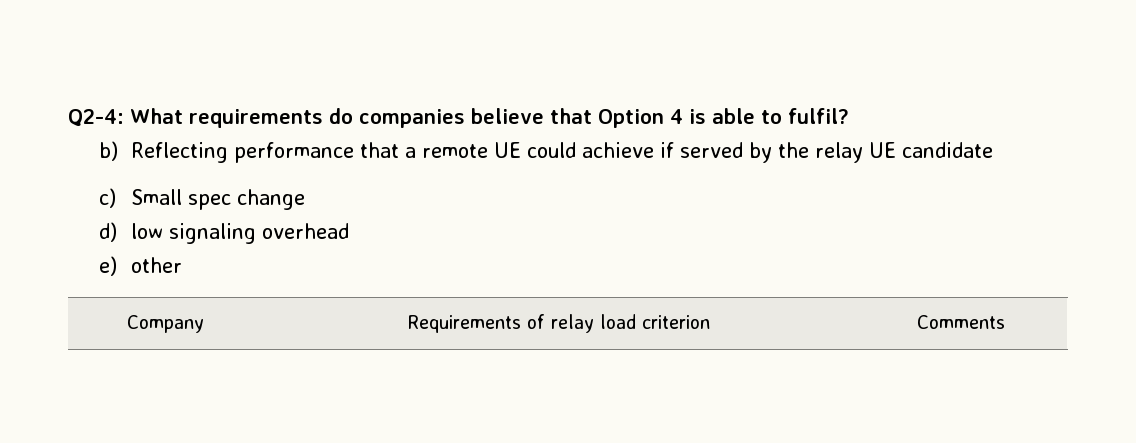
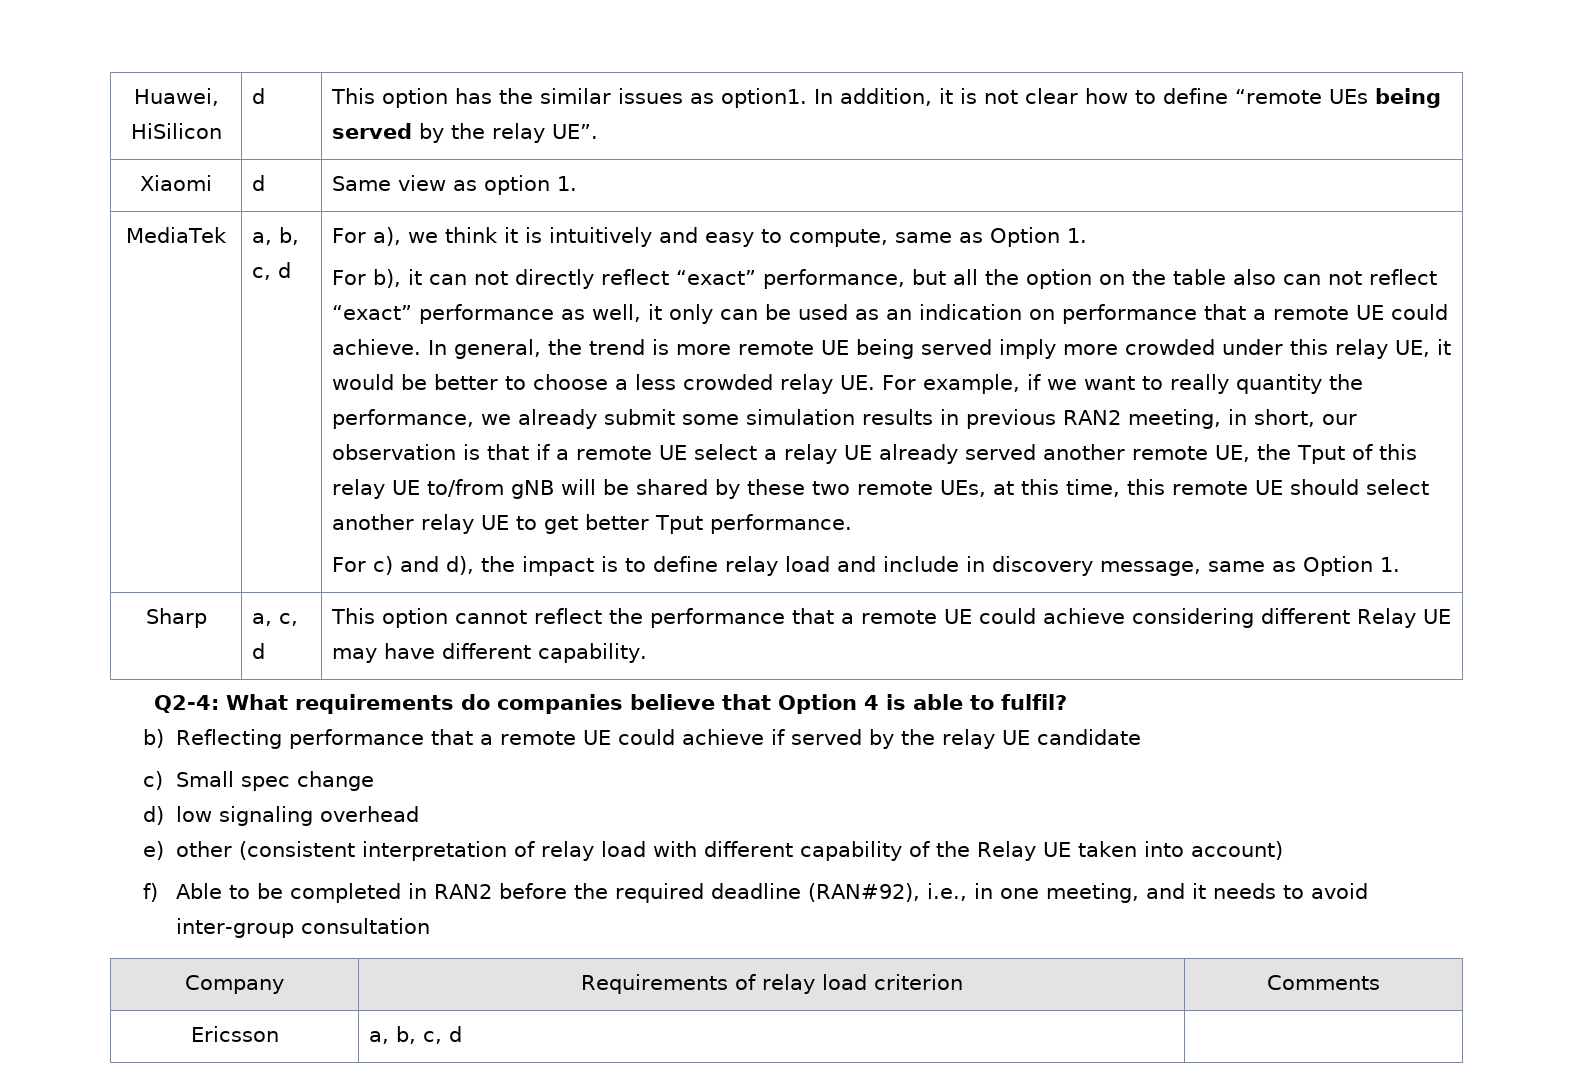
+ Huawei, HiSilicon | d | This option has the similar issues as option1. In addition, it is not clear how to define “remote UEs being served by the relay UE”.
+ Xiaomi | d | Same view as option 1.
+ MediaTek | a, b, c, d | For a), we think it is intuitively and easy to compute, same as Option 1.
+ For b), it can not directly reflect “exact” performance, but all the option on the table also can not reflect “exact” performance as well, it only can be used as an indication on performance that a remote UE could achieve. In general, the trend is more remote UE being served imply more crowded under this relay UE, it would be better to choose a less crowded relay UE. For example, if we want to really quantity the performance, we already submit some simulation results in previous RAN2 meeting, in short, our observation is that if a remote UE select a relay UE already served another remote UE, the Tput of this relay UE to/from gNB will be shared by these two remote UEs, at this time, this remote UE should select another relay UE to get better Tput performance.
+ For c) and d), the impact is to define relay load and include in discovery message, same as Option 1.
+ Sharp | a, c, d | This option cannot reflect the performance that a remote UE could achieve considering different Relay UE may have different capability.
- e) other
+ e) other (consistent interpretation of relay load with different capability of the Relay UE taken into account)
+ f) Able to be completed in RAN2 before the required deadline (RAN#92), i.e., in one meeting, and it needs to avoid inter-group consultation
+ Ericsson | a, b, c, d |

